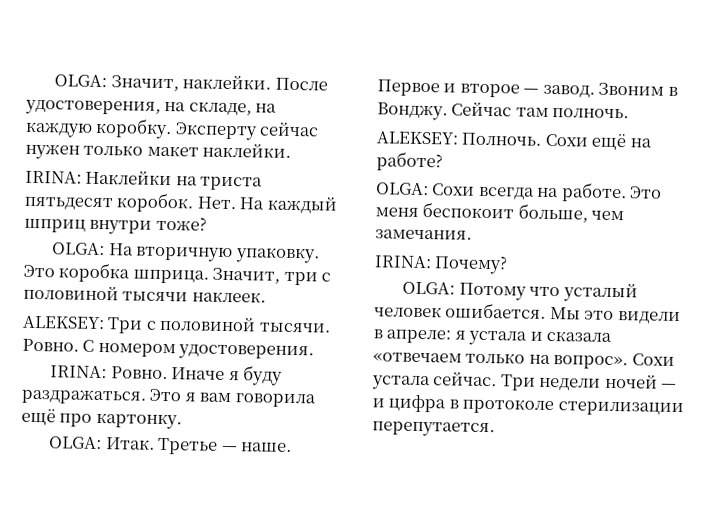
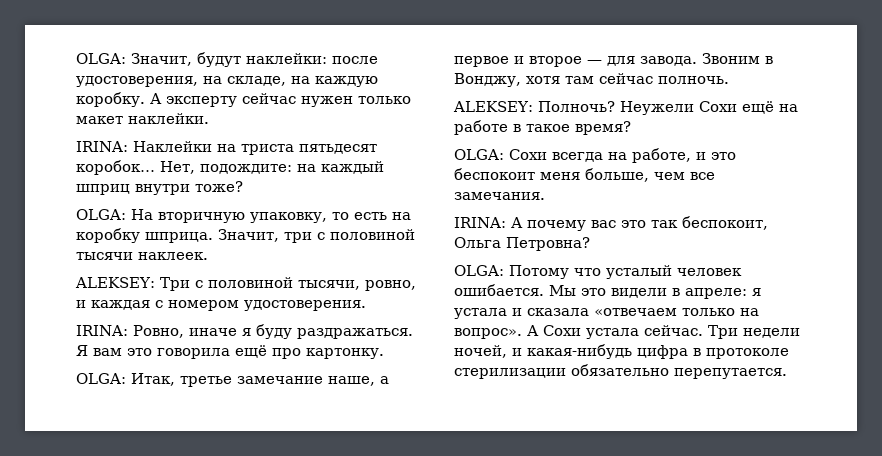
- OLGA: Значит, наклейки. После удостоверения, на складе, на каждую коробку.
+ OLGA: Значит, будут наклейки: после удостоверения, на складе, на каждую коробку.
- Эксперту сейчас нужен только макет наклейки.
+ А эксперту сейчас нужен только макет наклейки.
- IRINA: Наклейки на триста пятьдесят коробок. Нет. На каждый шприц внутри тоже?
+ IRINA: Наклейки на триста пятьдесят коробок… Нет, подождите: на каждый шприц внутри тоже?
- OLGA: На вторичную упаковку. Это коробка шприца.
+ OLGA: На вторичную упаковку, то есть на коробку шприца.
- ALEKSEY: Три с половиной тысячи. Ровно. С номером удостоверения.
+ ALEKSEY: Три с половиной тысячи, ровно, и каждая с номером удостоверения.
- IRINA: Ровно. Иначе я буду раздражаться.
+ IRINA: Ровно, иначе я буду раздражаться.
- Это я вам говорила ещё про картонку.
+ Я вам это говорила ещё про картонку.
- OLGA: Итак. Третье — наше. Первое и второе — завод. Звоним в Вонджу. Сейчас там полночь.
+ OLGA: Итак, третье замечание наше, а первое и второе — для завода. Звоним в Вонджу, хотя там сейчас полночь.
- ALEKSEY: Полночь. Сохи ещё на работе?
+ ALEKSEY: Полночь? Неужели Сохи ещё на работе в такое время?
- OLGA: Сохи всегда на работе. Это меня беспокоит больше, чем замечания.
+ OLGA: Сохи всегда на работе, и это беспокоит меня больше, чем все замечания.
- IRINA: Почему?
+ IRINA: А почему вас это так беспокоит, Ольга Петровна?
- Сохи устала сейчас.
+ А Сохи устала сейчас.
- Три недели ночей — и цифра в протоколе стерилизации перепутается.
+ Три недели ночей, и какая-нибудь цифра в протоколе стерилизации обязательно перепутается.

